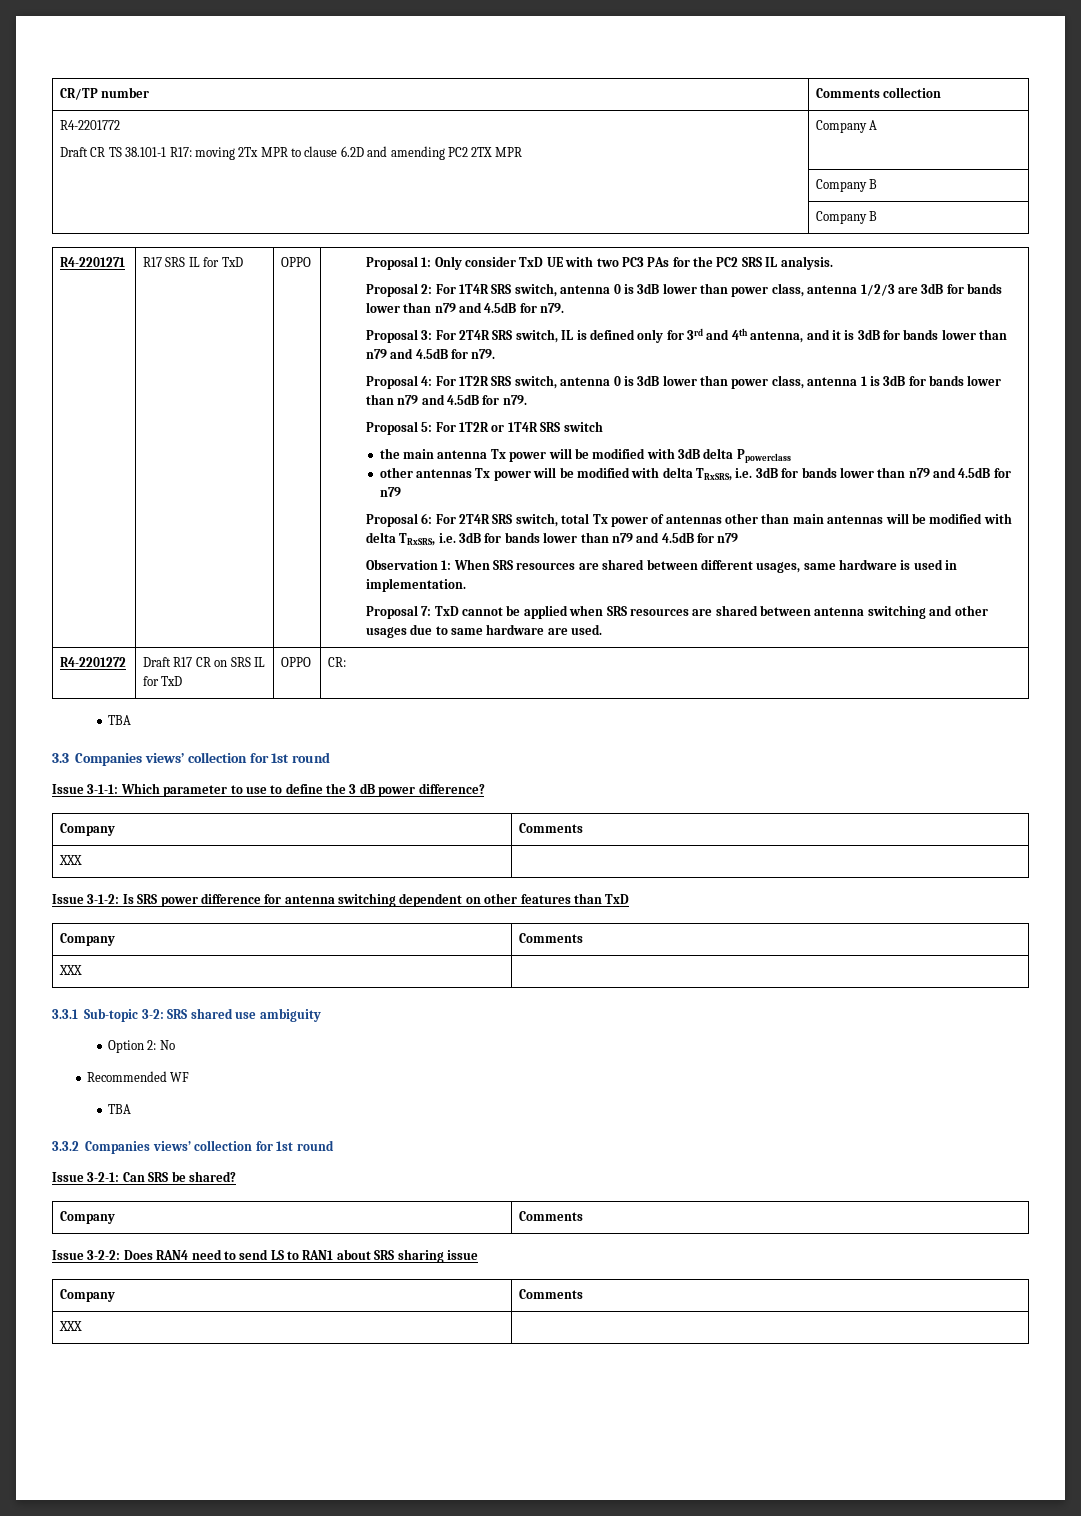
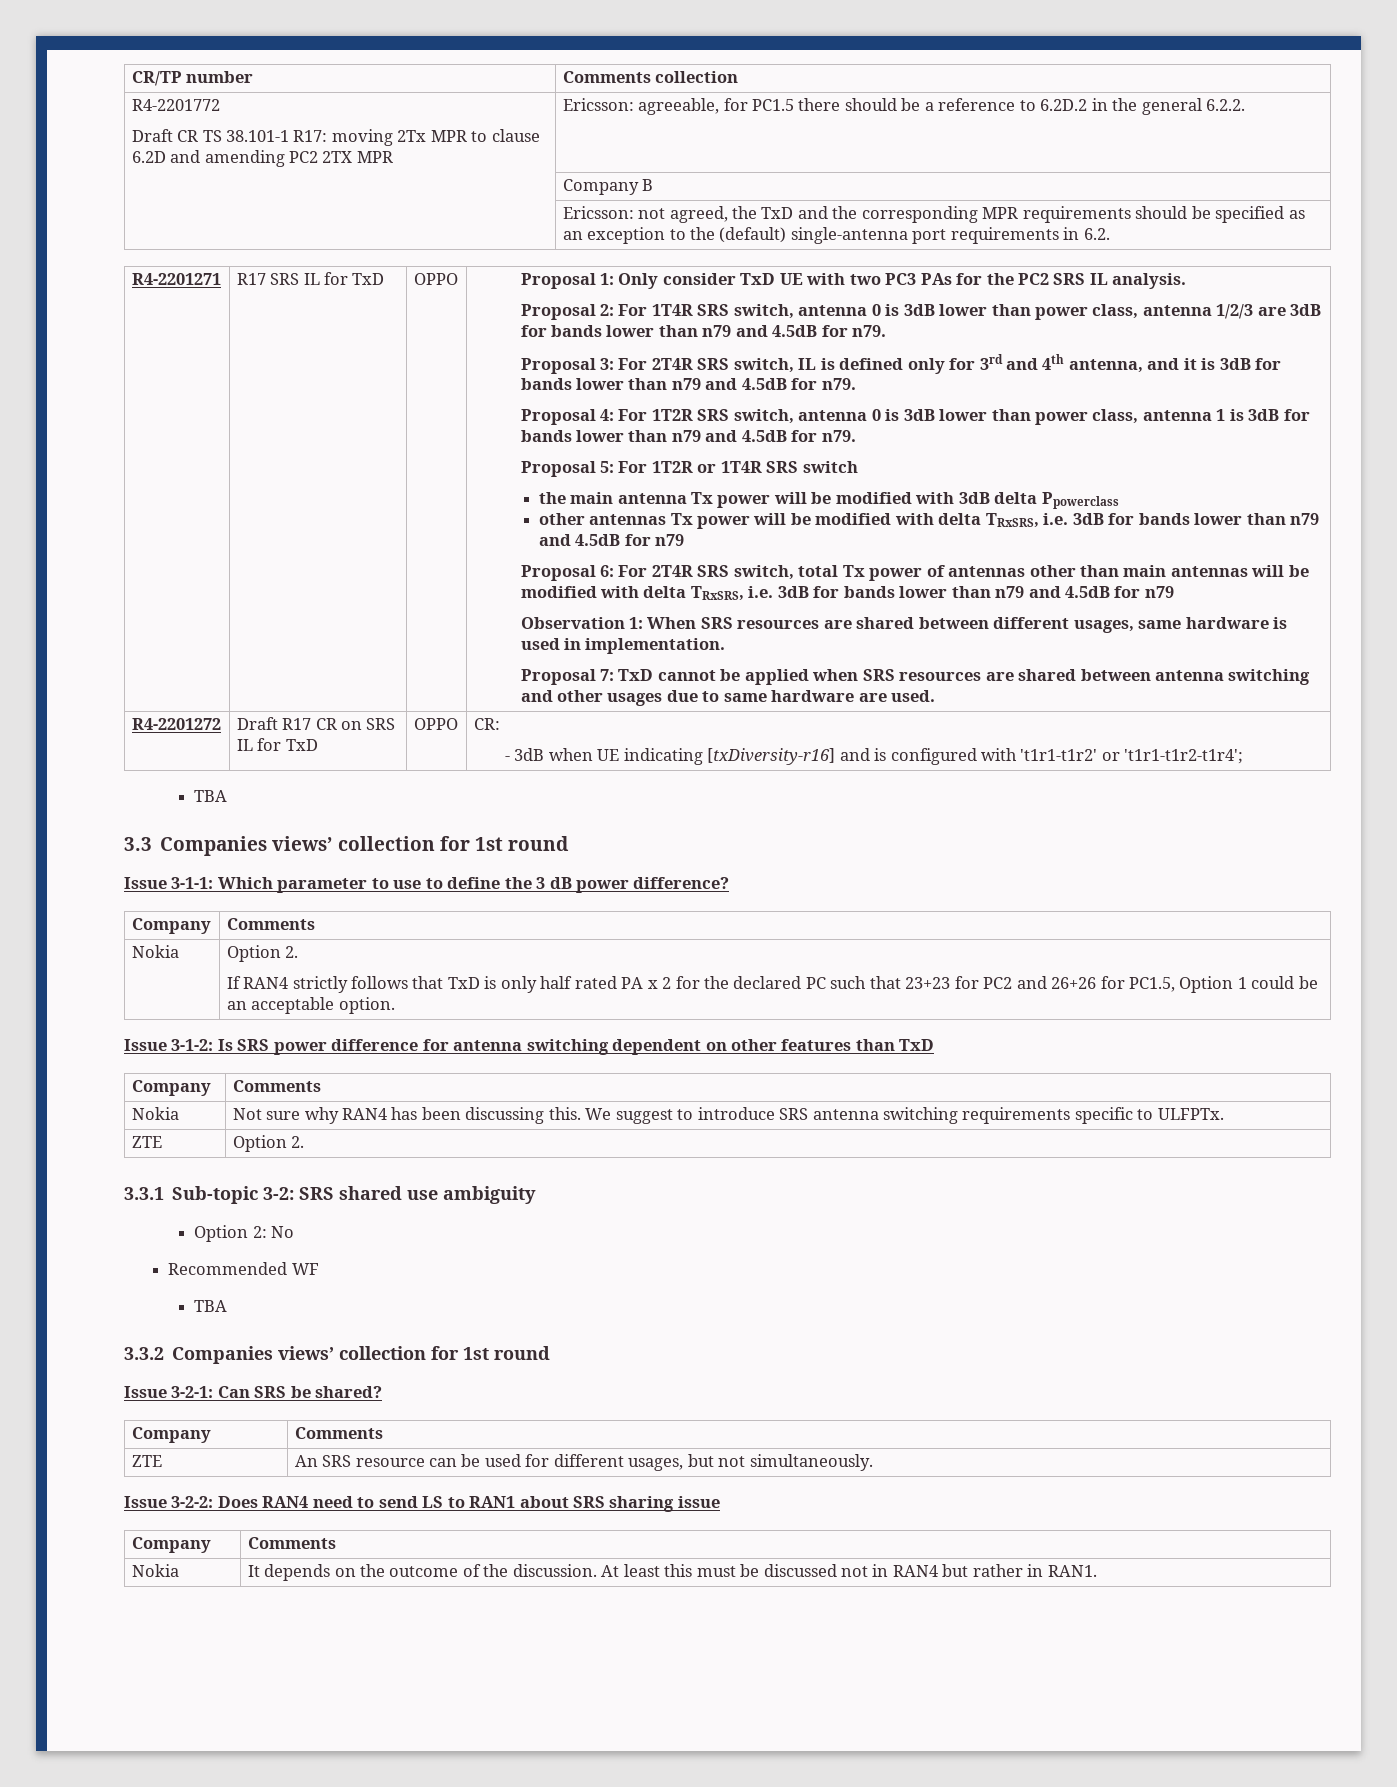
  R4-2201772
- Draft CR TS 38.101-1 R17: moving 2Tx MPR to clause 6.2D and amending PC2 2TX MPR | Company A
+ Draft CR TS 38.101-1 R17: moving 2Tx MPR to clause 6.2D and amending PC2 2TX MPR | Ericsson: agreeable, for PC1.5 there should be a reference to 6.2D.2 in the general 6.2.2.
  | Company B
- | Company B
+ | Ericsson: not agreed, the TxD and the corresponding MPR requirements should be specified as an exception to the (default) single-antenna port requirements in 6.2.
  R4-2201272 | Draft R17 CR on SRS IL for TxD | OPPO | CR:
+ - 3dB when UE indicating [txDiversity-r16] and is configured with 't1r1-t1r2' or 't1r1-t1r2-t1r4';
  Issue 3-1-1: Which parameter to use to define the 3 dB power difference?
  Company | Comments
- XXX |
+ Nokia | Option 2.
+ If RAN4 strictly follows that TxD is only half rated PA x 2 for the declared PC such that 23+23 for PC2 and 26+26 for PC1.5, Option 1 could be an acceptable option.
  Issue 3-1-2: Is SRS power difference for antenna switching dependent on other features than TxD
  Company | Comments
- XXX |
+ Nokia | Not sure why RAN4 has been discussing this. We suggest to introduce SRS antenna switching requirements specific to ULFPTx.
+ ZTE | Option 2.
+ ZTE | An SRS resource can be used for different usages, but not simultaneously.
  Issue 3-2-2: Does RAN4 need to send LS to RAN1 about SRS sharing issue
  Company | Comments
- XXX |
+ Nokia | It depends on the outcome of the discussion. At least this must be discussed not in RAN4 but rather in RAN1.

